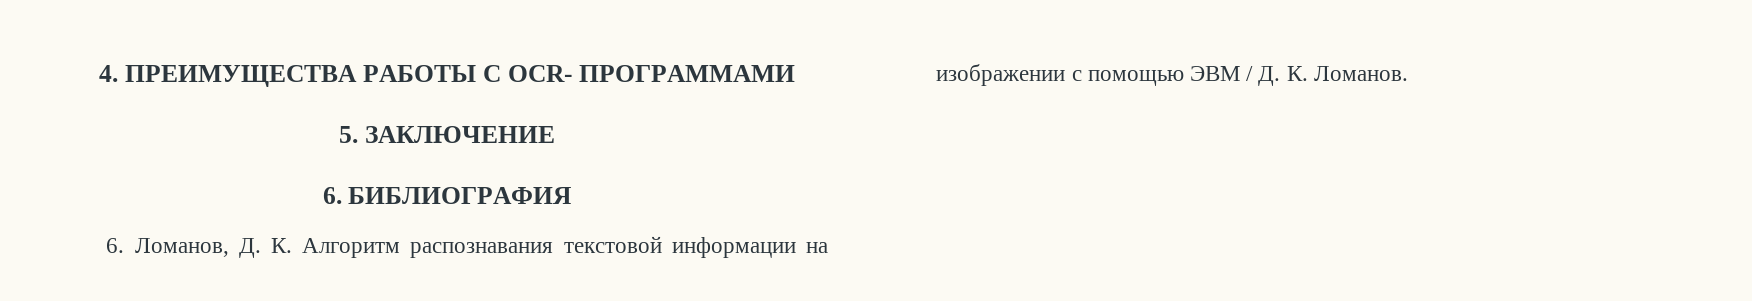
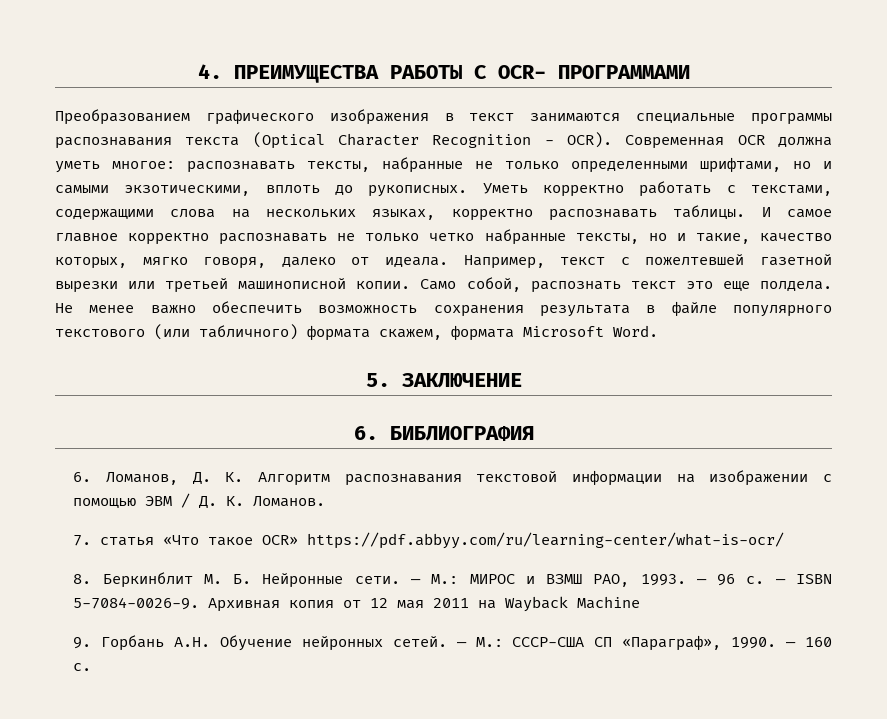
+ Преобразованием графического изображения в текст занимаются специальные программы распознавания текста (Optical Character Recognition - OCR). Современная OCR должна уметь многое: распознавать тексты, набранные не только определенными шрифтами, но и самыми экзотическими, вплоть до рукописных. Уметь корректно работать с текстами, содержащими слова на нескольких языках, корректно распознавать таблицы. И самое главное корректно распознавать не только четко набранные тексты, но и такие, качество которых, мягко говоря, далеко от идеала. Например, текст с пожелтевшей газетной вырезки или третьей машинописной копии. Само собой, распознать текст это еще полдела. Не менее важно обеспечить возможность сохранения результата в файле популярного текстового (или табличного) формата скажем, формата Microsoft Word.
+ 7. статья «Что такое OCR» https://pdf.abbyy.com/ru/learning-center/what-is-ocr/
+ 8. Беркинблит М. Б. Нейронные сети. — М.: МИРОС и ВЗМШ РАО, 1993. — 96 с. — ISBN 5-7084-0026-9. Архивная копия от 12 мая 2011 на Wayback Machine
+ 9. Горбань А.Н. Обучение нейронных сетей. — М.: СССР-США СП «Параграф», 1990. — 160 с.

